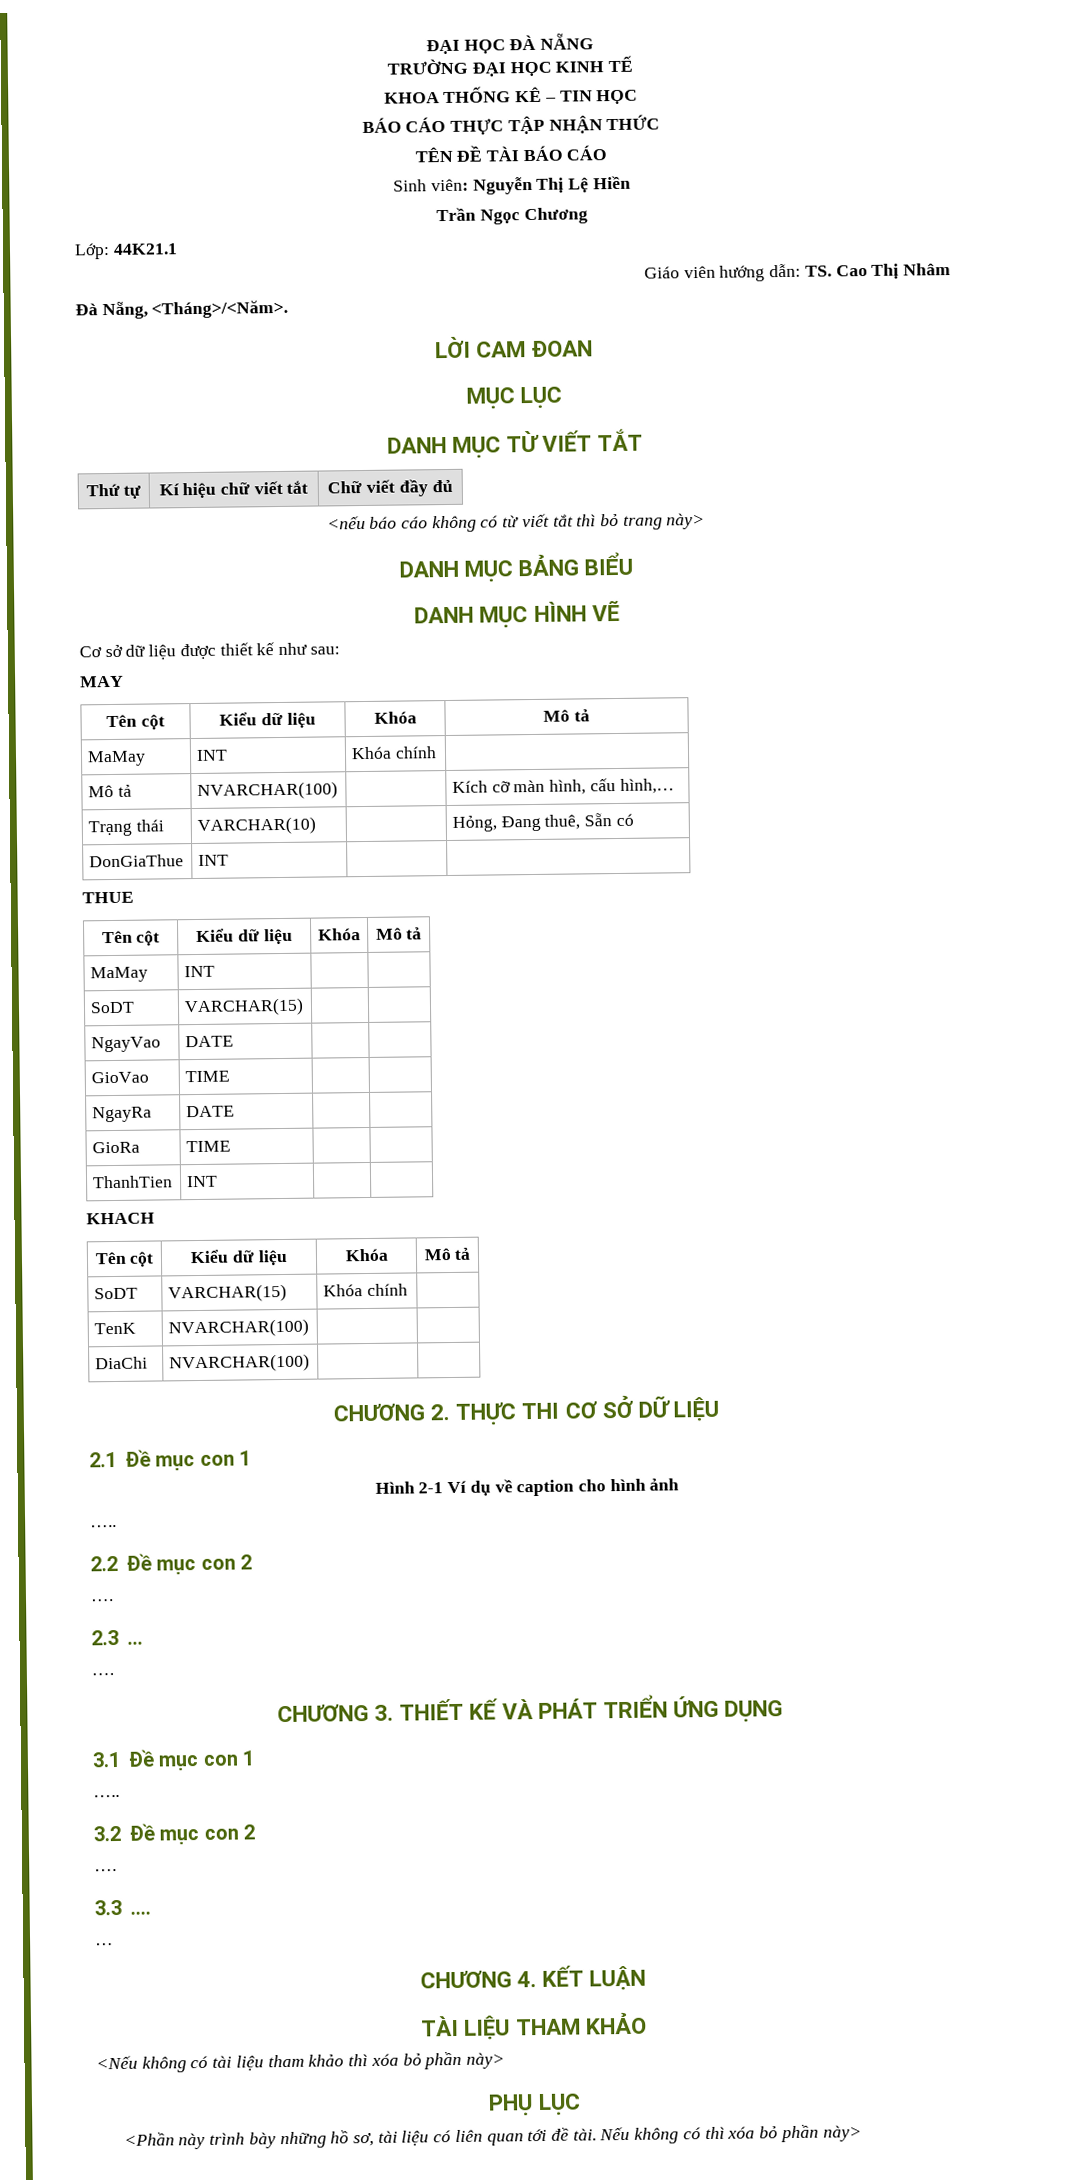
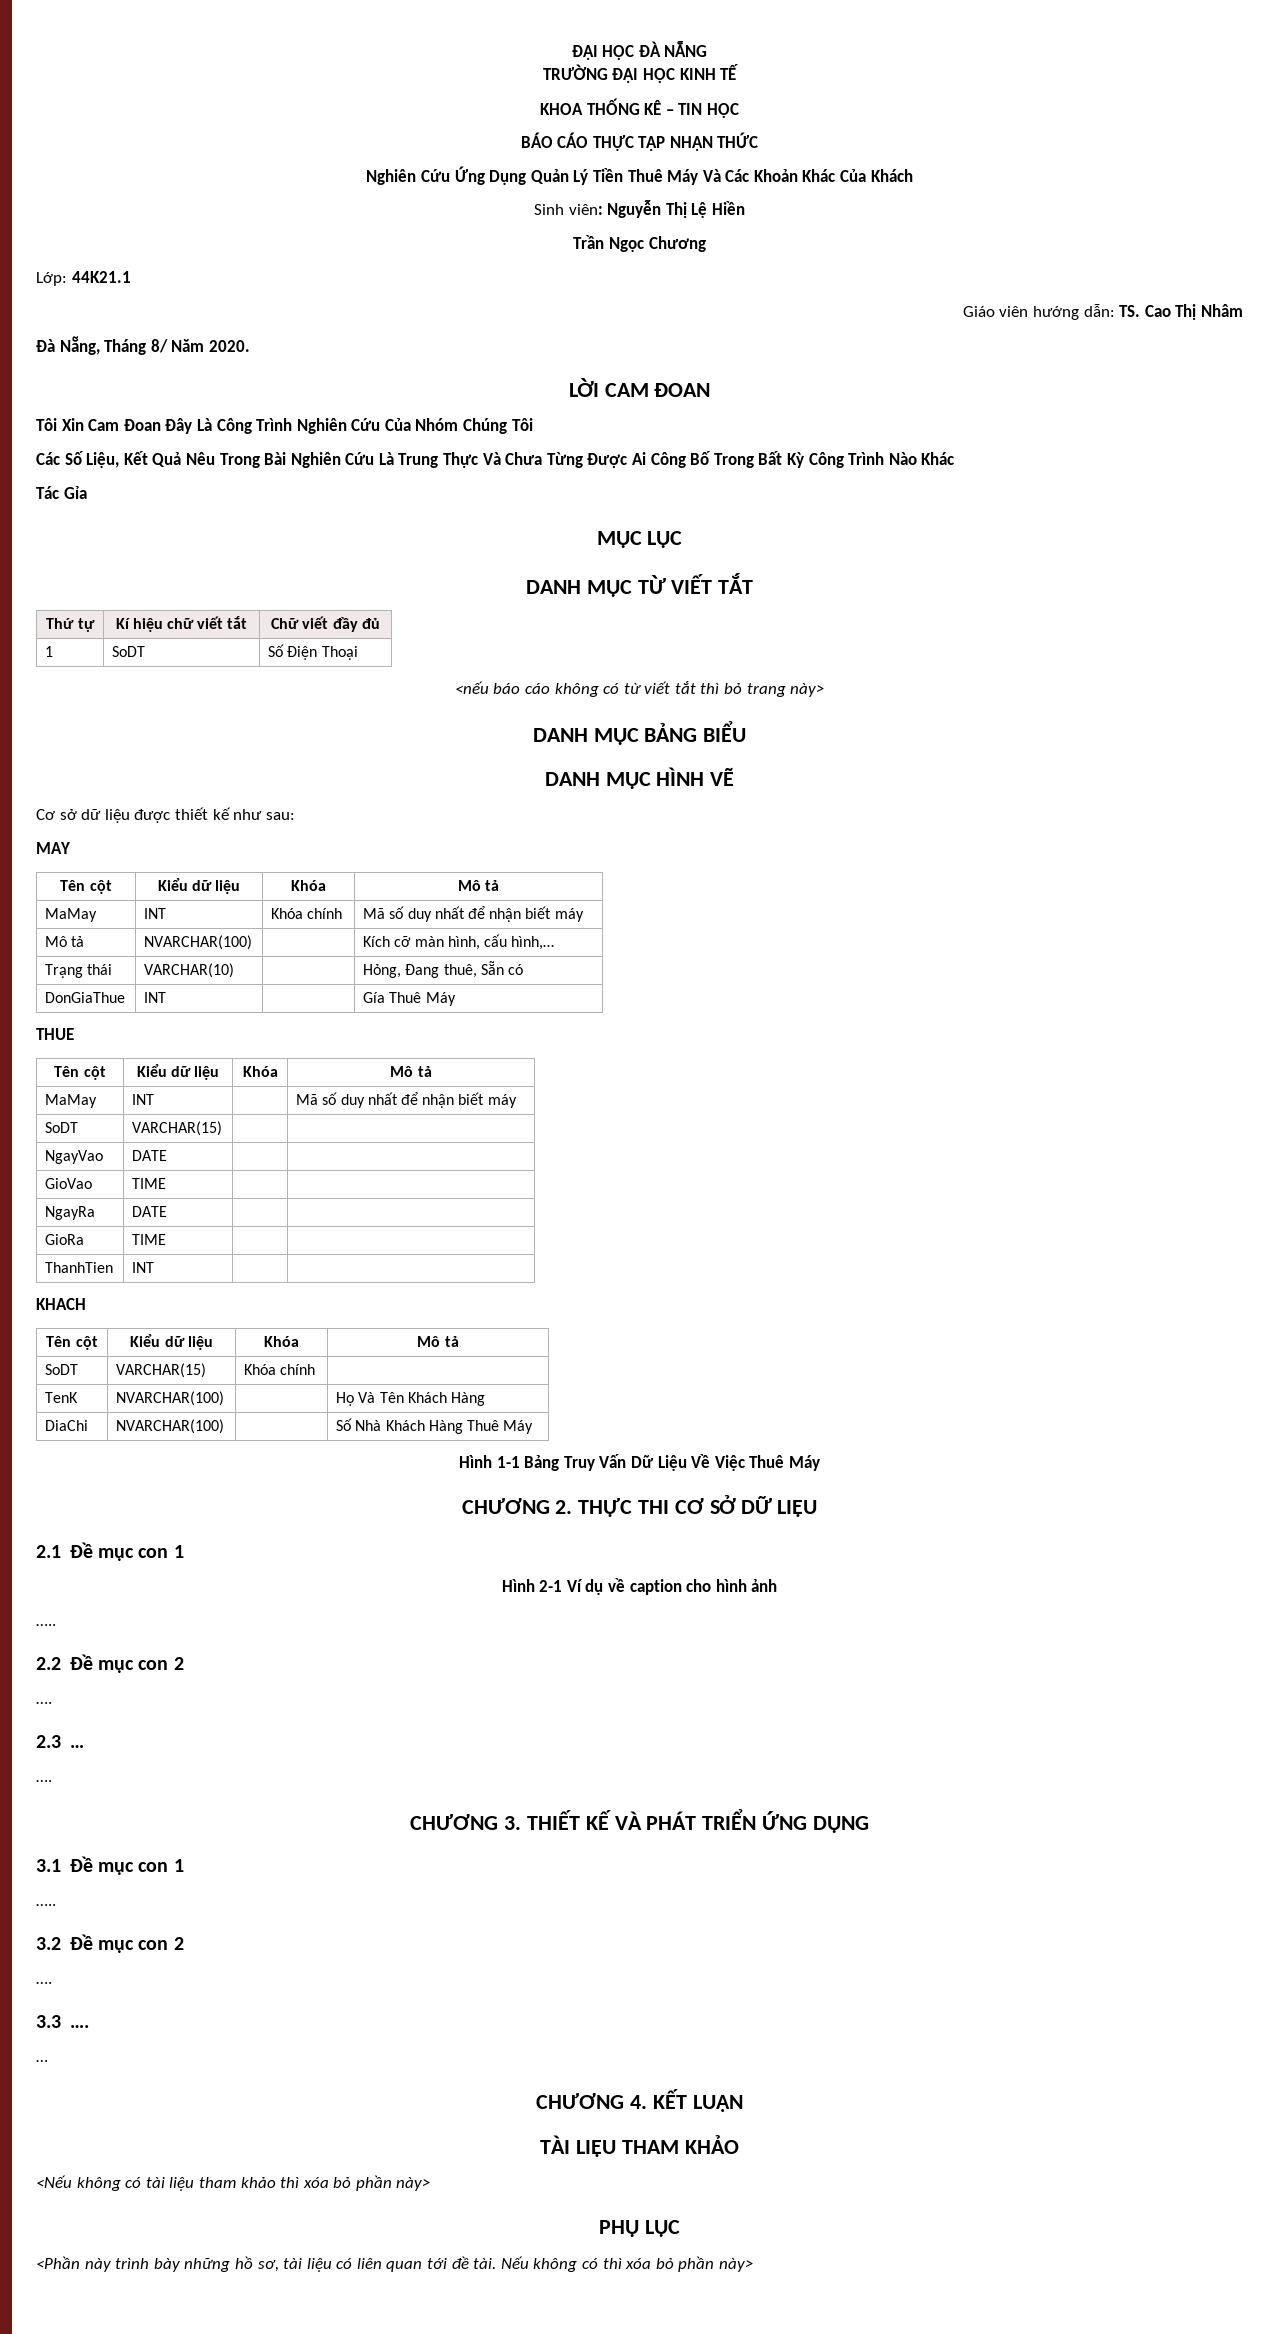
- TÊN ĐỀ TÀI BÁO CÁO
+ Nghiên Cứu Ứng Dụng Quản Lý Tiền Thuê Máy Và Các Khoản Khác Của Khách
- Đà Nẵng, <Tháng>/<Năm>.
+ Đà Nẵng, Tháng 8/ Năm 2020.
+ Tôi Xin Cam Đoan Đây Là Công Trình Nghiên Cứu Của Nhóm Chúng Tôi
+ Các Số Liệu, Kết Quả Nêu Trong Bài Nghiên Cứu Là Trung Thực Và Chưa Từng Được Ai Công Bố Trong Bất Kỳ Công Trình Nào Khác
+ Tác Gỉa
+ 1 | SoDT | Số Điện Thoại
- MaMay | INT | Khóa chính |
+ MaMay | INT | Khóa chính | Mã số duy nhất để nhận biết máy
- DonGiaThue | INT | |
+ DonGiaThue | INT | | Gía Thuê Máy
- MaMay | INT | |
+ MaMay | INT | | Mã số duy nhất để nhận biết máy
- TenK | NVARCHAR(100) | |
- DiaChi | NVARCHAR(100) | |
+ TenK | NVARCHAR(100) | | Họ Và Tên Khách Hàng
+ DiaChi | NVARCHAR(100) | | Số Nhà Khách Hàng Thuê Máy
+ Hình 1-1 Bảng Truy Vấn Dữ Liệu Về Việc Thuê Máy

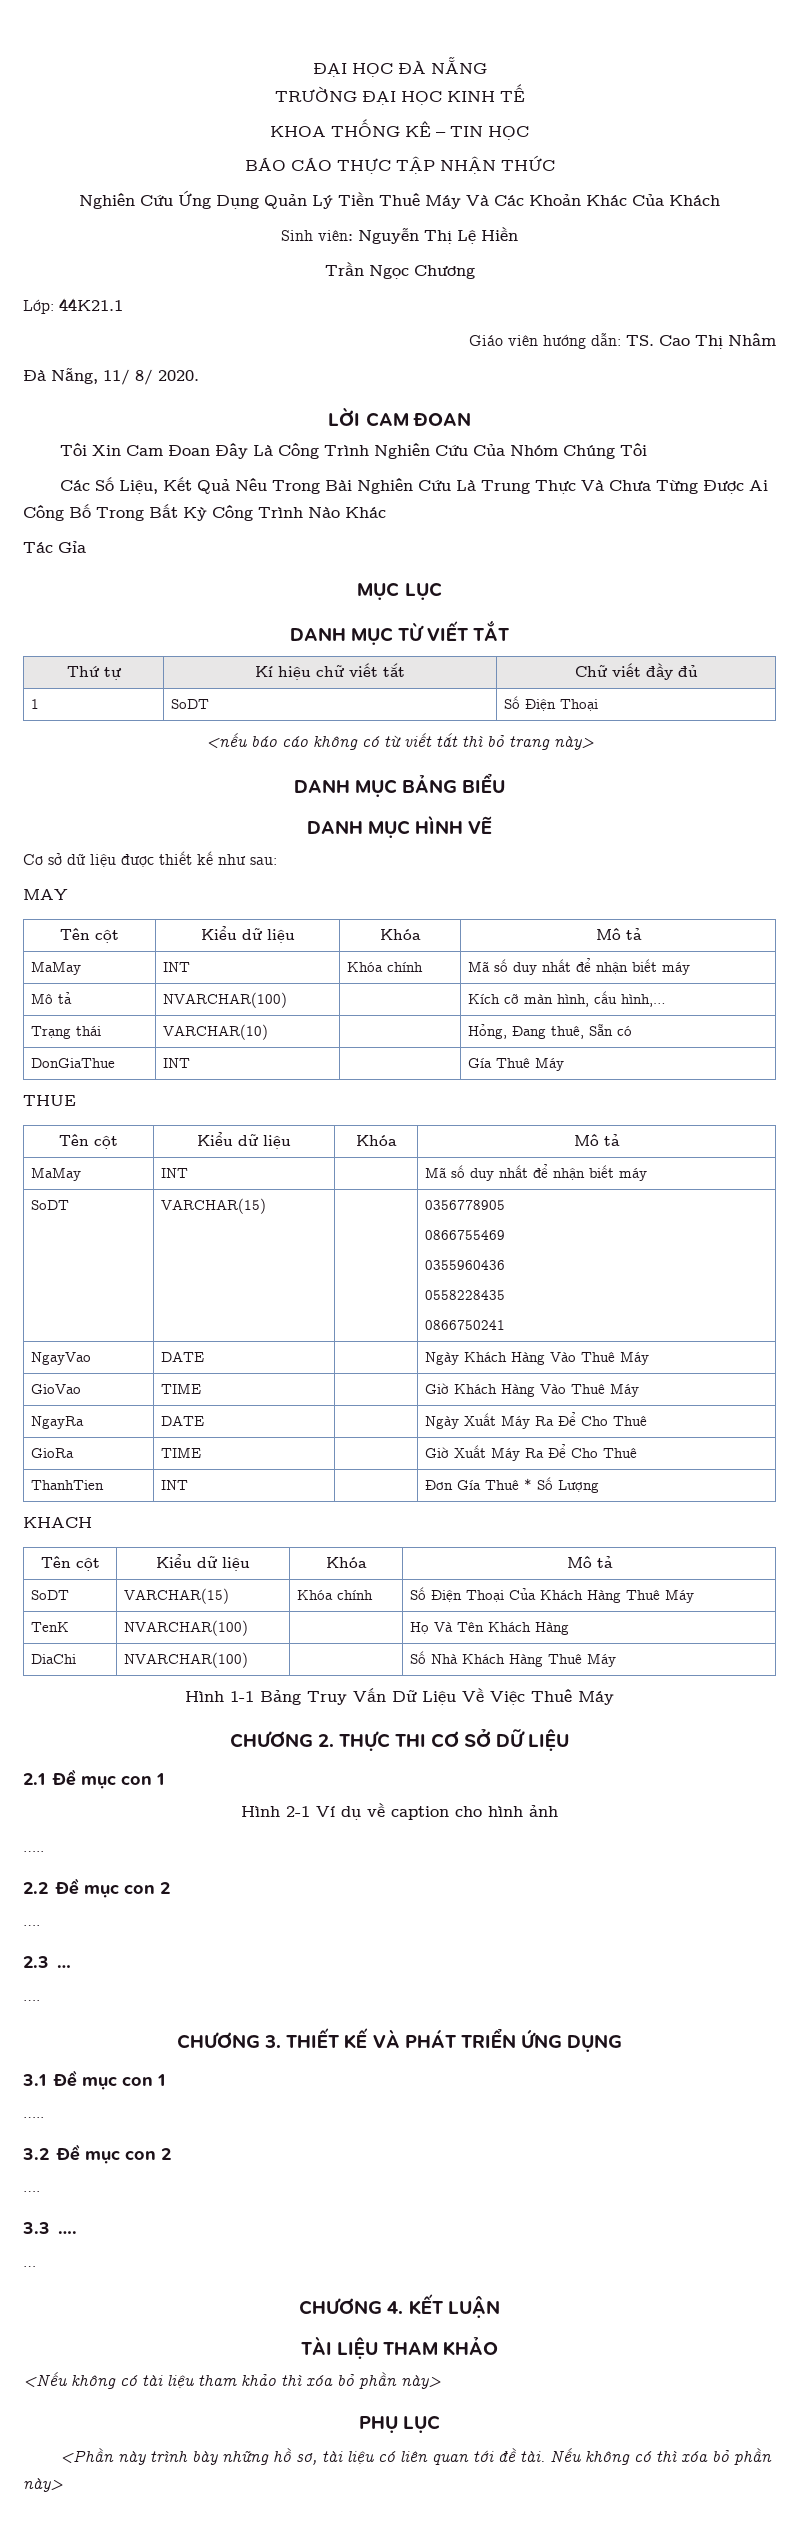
- Đà Nẵng, Tháng 8/ Năm 2020.
+ Đà Nẵng, 11/ 8/ 2020.
- SoDT | VARCHAR(15) | |
- NgayVao | DATE | |
- GioVao | TIME | |
- NgayRa | DATE | |
- GioRa | TIME | |
- ThanhTien | INT | |
+ SoDT | VARCHAR(15) | | 0356778905
+ 0866755469
+ 0355960436
+ 0558228435
+ 0866750241
+ NgayVao | DATE | | Ngày Khách Hàng Vào Thuê Máy
+ GioVao | TIME | | Giờ Khách Hàng Vào Thuê Máy
+ NgayRa | DATE | | Ngày Xuất Máy Ra Để Cho Thuê
+ GioRa | TIME | | Giờ Xuất Máy Ra Để Cho Thuê
+ ThanhTien | INT | | Đơn Gía Thuê * Số Lượng
- SoDT | VARCHAR(15) | Khóa chính |
+ SoDT | VARCHAR(15) | Khóa chính | Số Điện Thoại Của Khách Hàng Thuê Máy

